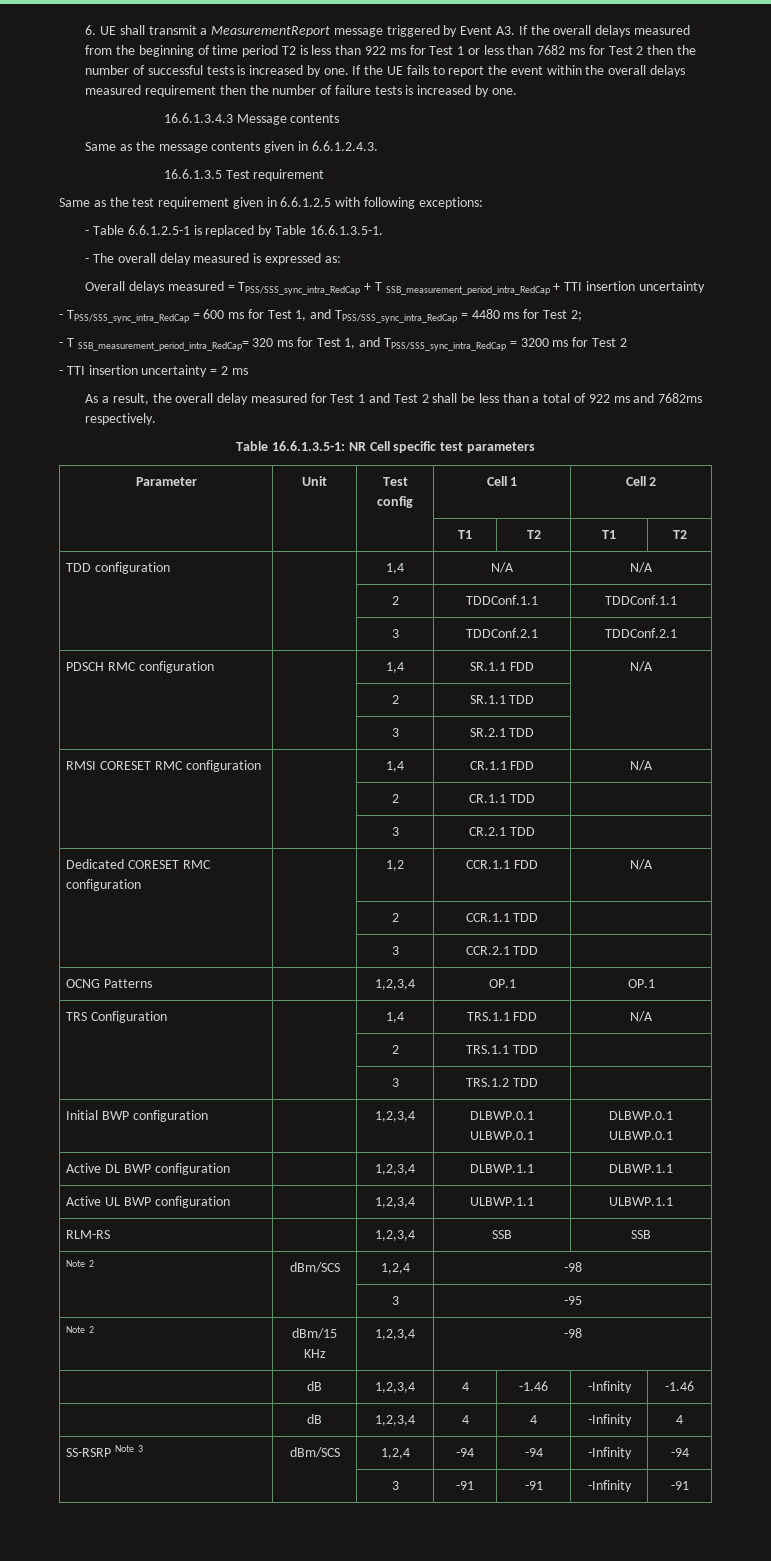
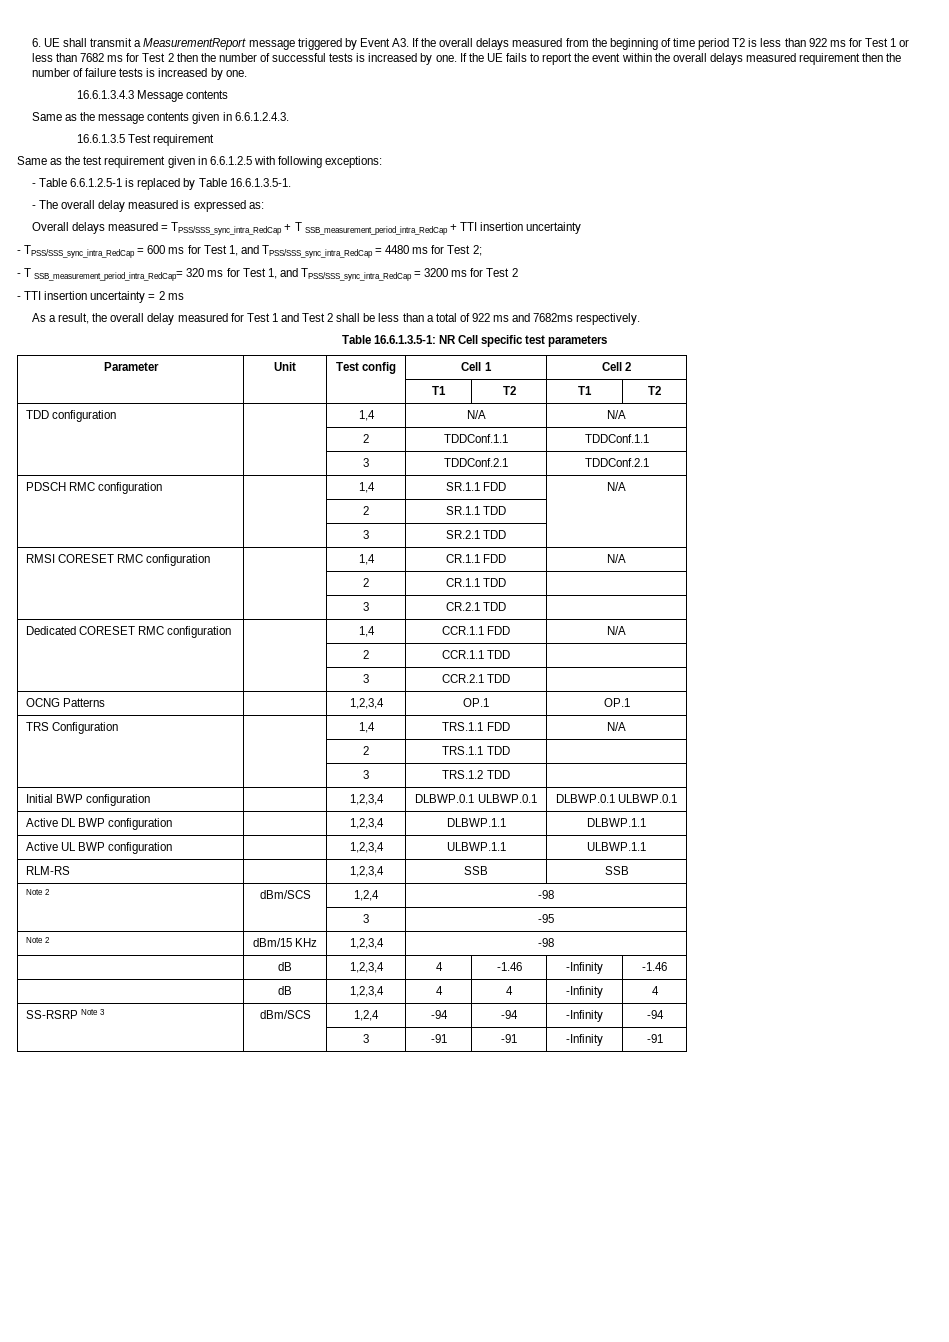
- Dedicated CORESET RMC configuration | | 1,2 | CCR.1.1 FDD | N/A
+ Dedicated CORESET RMC configuration | | 1,4 | CCR.1.1 FDD | N/A

